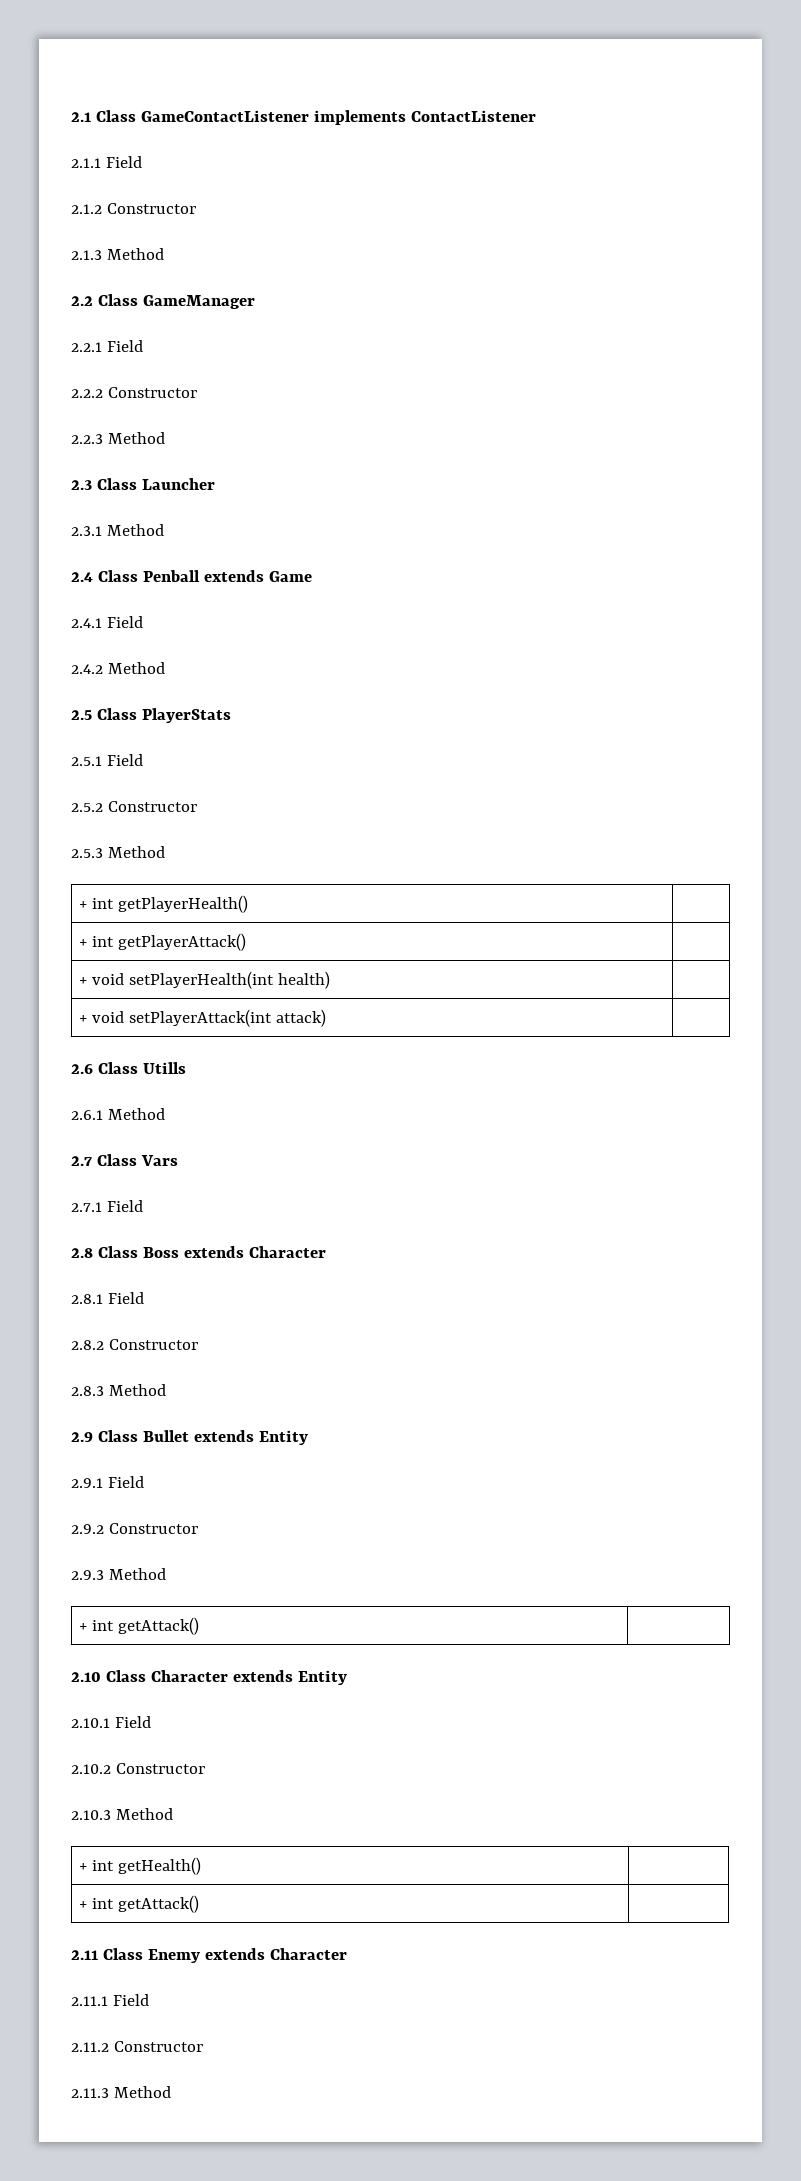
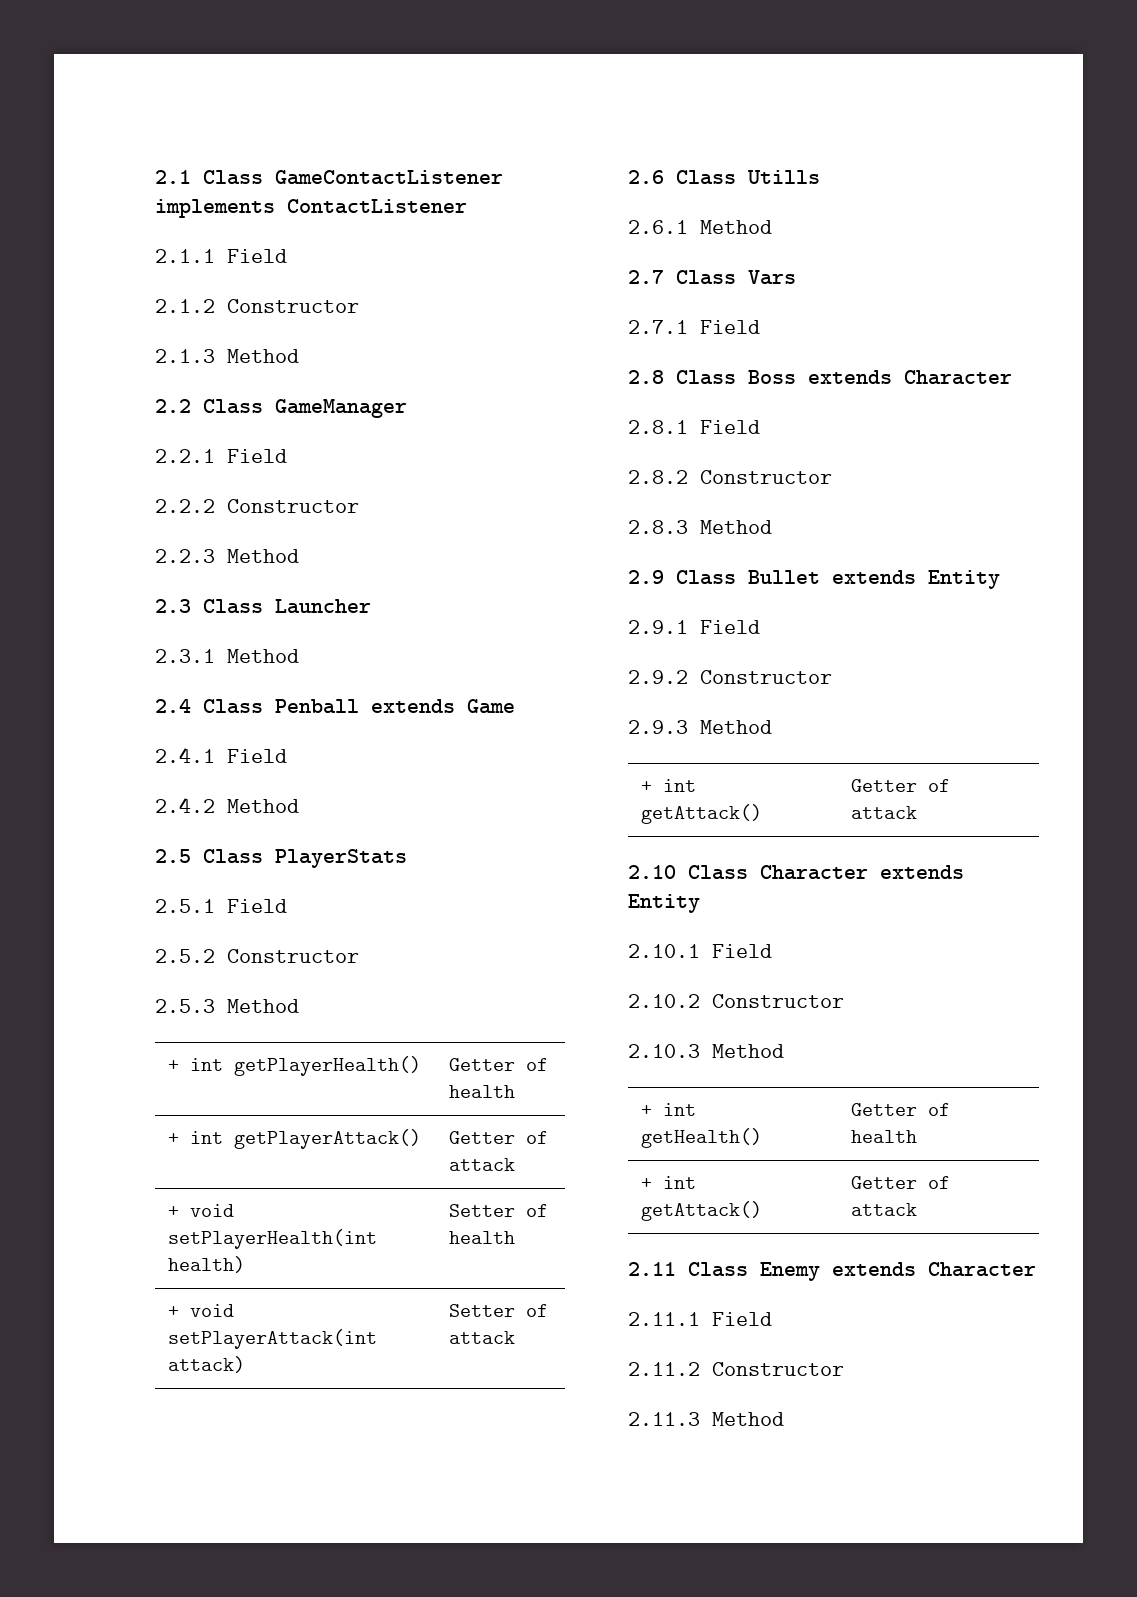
- + int getPlayerHealth() |
+ + int getPlayerHealth() | Getter of health
- + int getPlayerAttack() |
+ + int getPlayerAttack() | Getter of attack
- + void setPlayerHealth(int health) |
+ + void setPlayerHealth(int health) | Setter of health
- + void setPlayerAttack(int attack) |
+ + void setPlayerAttack(int attack) | Setter of attack
  2.9.3 Method
- + int getAttack() |
+ + int getAttack() | Getter of attack
- + int getHealth() |
- + int getAttack() |
+ + int getHealth() | Getter of health
+ + int getAttack() | Getter of attack

